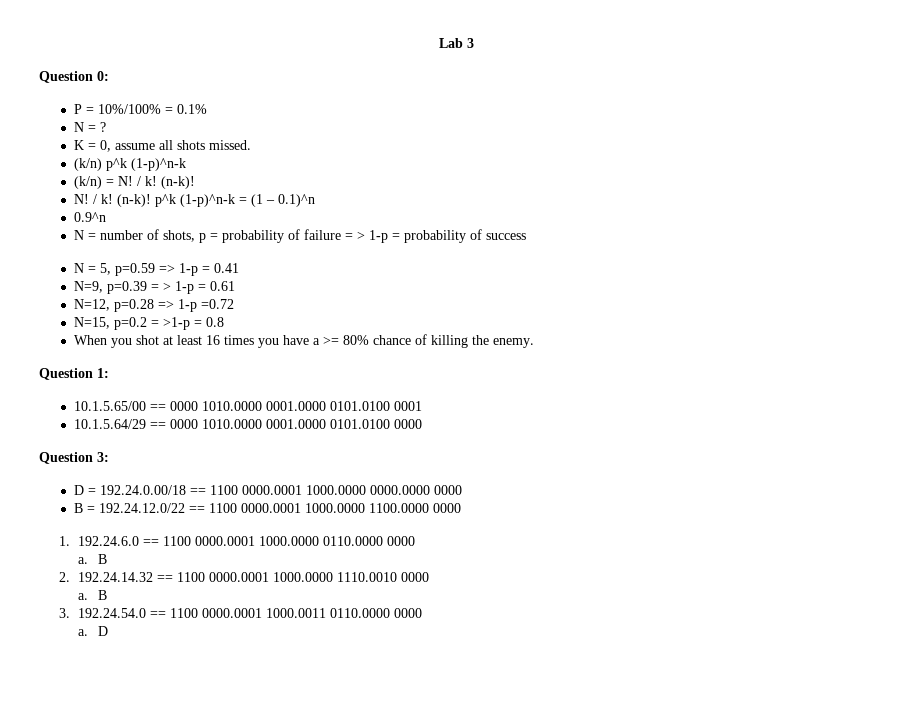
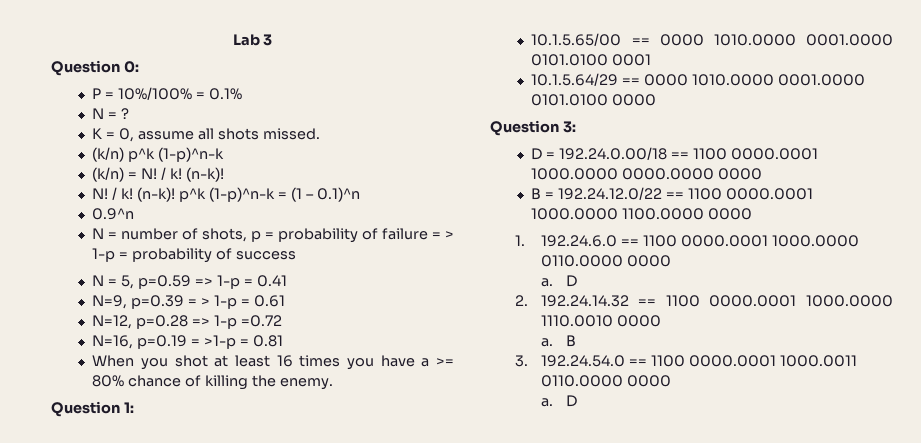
- N=15, p=0.2 = >1-p = 0.8
+ N=16, p=0.19 = >1-p = 0.81
  1. 192.24.6.0 == 1100 0000.0001 1000.0000 0110.0000 0000
- a. B
+ a. D

